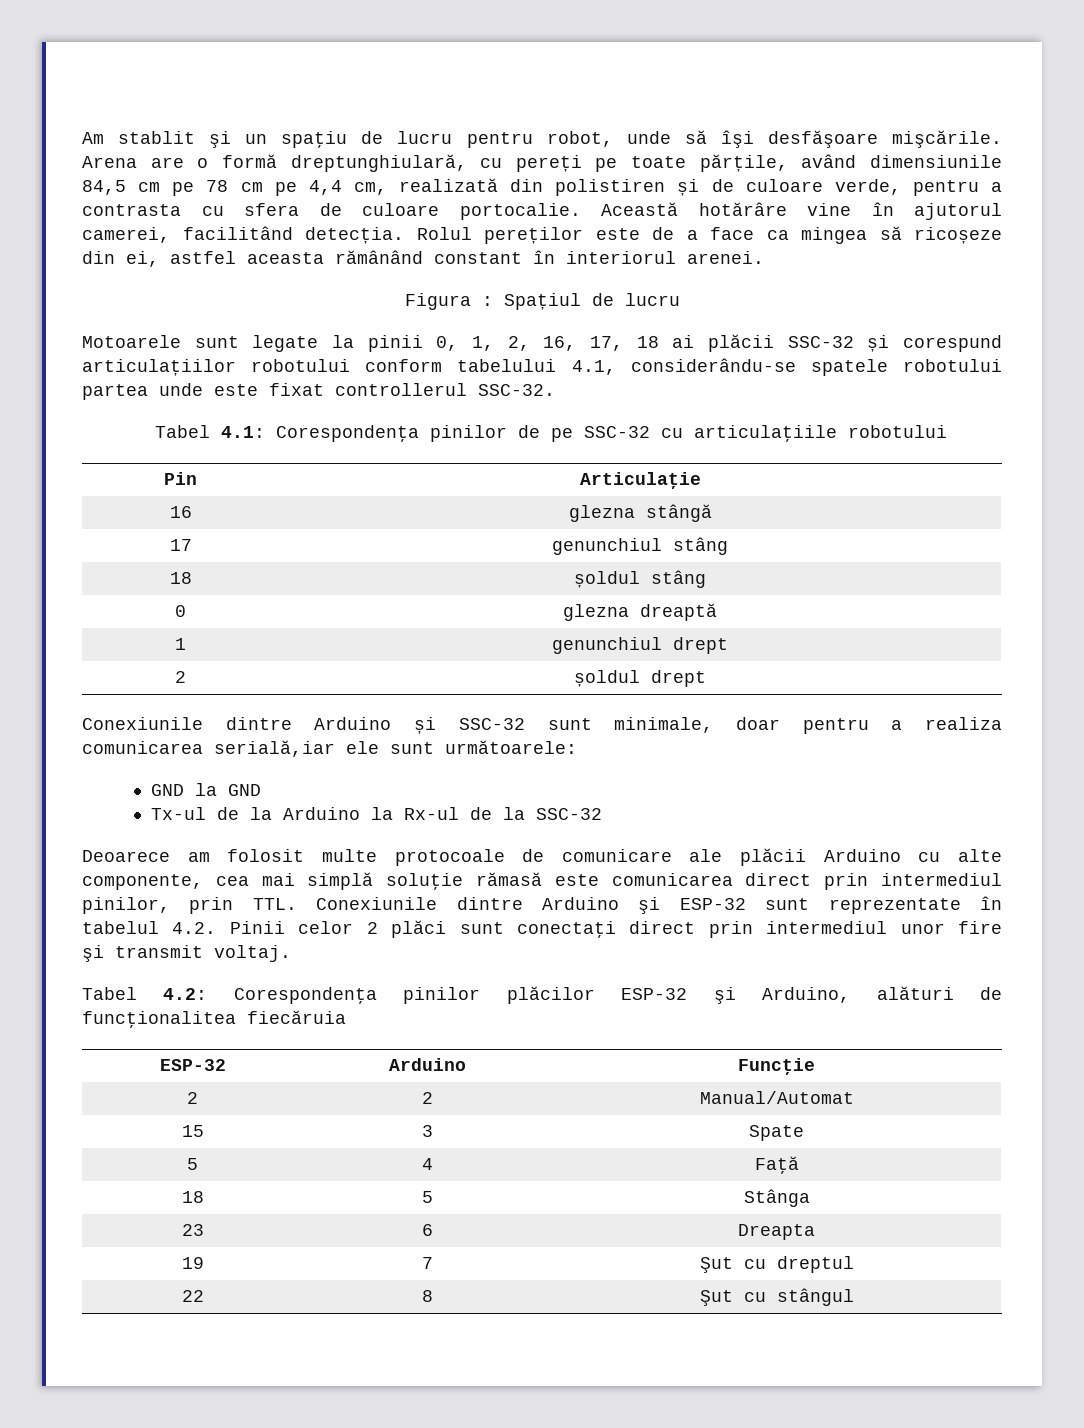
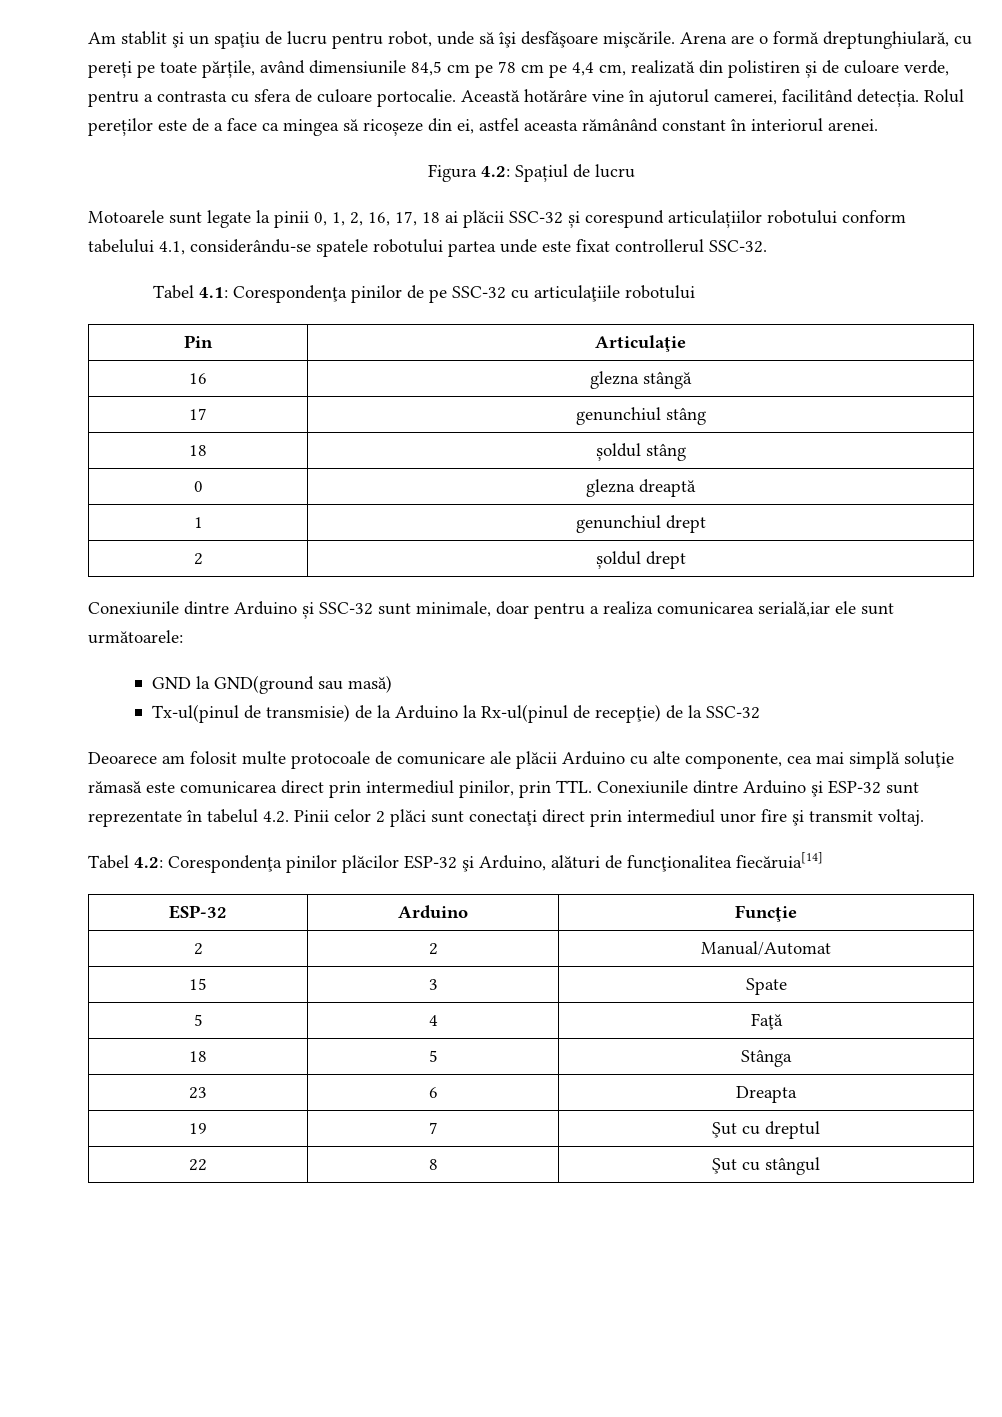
- Figura : Spațiul de lucru
+ Figura 4.2: Spațiul de lucru
- GND la GND
- Tx-ul de la Arduino la Rx-ul de la SSC-32
+ GND la GND(ground sau masă)
+ Tx-ul(pinul de transmisie) de la Arduino la Rx-ul(pinul de recepţie) de la SSC-32
- Tabel 4.2: Corespondenţa pinilor plăcilor ESP-32 şi Arduino, alături de funcţionalitea fiecăruia
+ Tabel 4.2: Corespondenţa pinilor plăcilor ESP-32 şi Arduino, alături de funcţionalitea fiecăruia[14]

